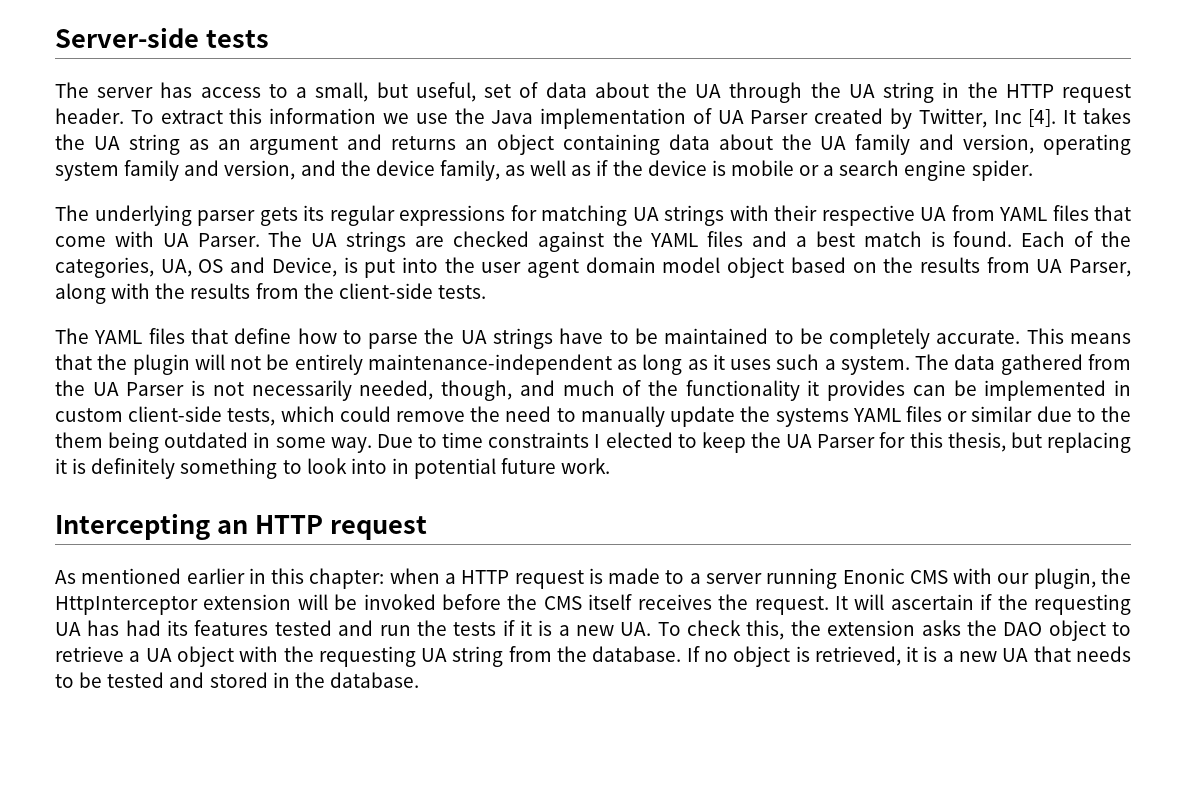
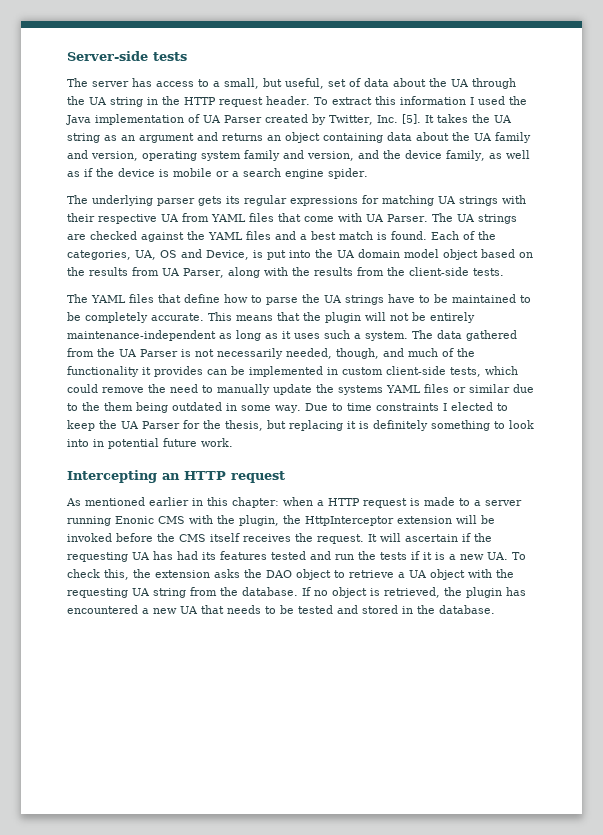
- To extract this information we use the Java implementation of UA Parser created by Twitter, Inc [4].
+ To extract this information I used the Java implementation of UA Parser created by Twitter, Inc. [5].
- Each of the categories, UA, OS and Device, is put into the user agent domain model object based on the results from UA Parser, along with the results from the client-side tests.
+ Each of the categories, UA, OS and Device, is put into the UA domain model object based on the results from UA Parser, along with the results from the client-side tests.
- Due to time constraints I elected to keep the UA Parser for this thesis, but replacing it is definitely something to look into in potential future work.
+ Due to time constraints I elected to keep the UA Parser for the thesis, but replacing it is definitely something to look into in potential future work.
- As mentioned earlier in this chapter: when a HTTP request is made to a server running Enonic CMS with our plugin, the HttpInterceptor extension will be invoked before the CMS itself receives the request.
+ As mentioned earlier in this chapter: when a HTTP request is made to a server running Enonic CMS with the plugin, the HttpInterceptor extension will be invoked before the CMS itself receives the request.
- If no object is retrieved, it is a new UA that needs to be tested and stored in the database.
+ If no object is retrieved, the plugin has encountered a new UA that needs to be tested and stored in the database.

